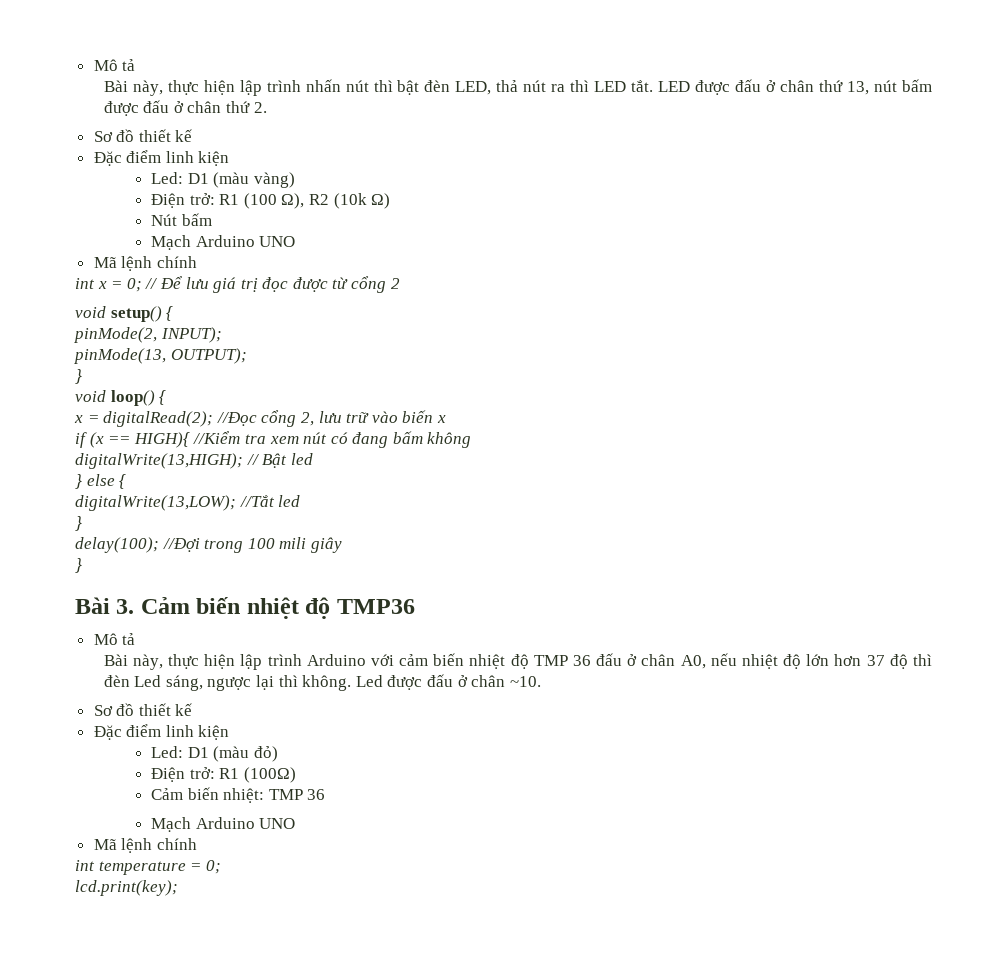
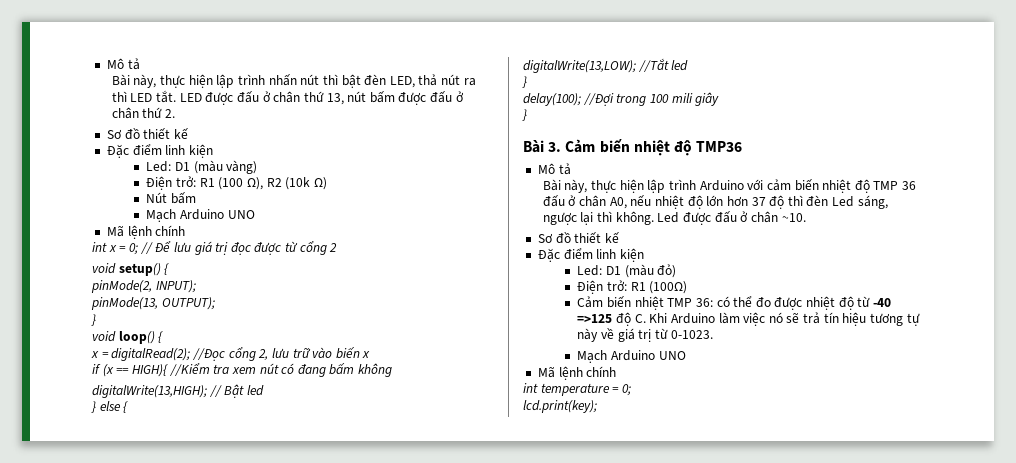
- Cảm biến nhiệt: TMP 36
+ Cảm biến nhiệt TMP 36: có thể đo được nhiệt độ từ -40 =>125 độ C. Khi Arduino làm việc nó sẽ trả tín hiệu tương tự này về giá trị từ 0-1023.

